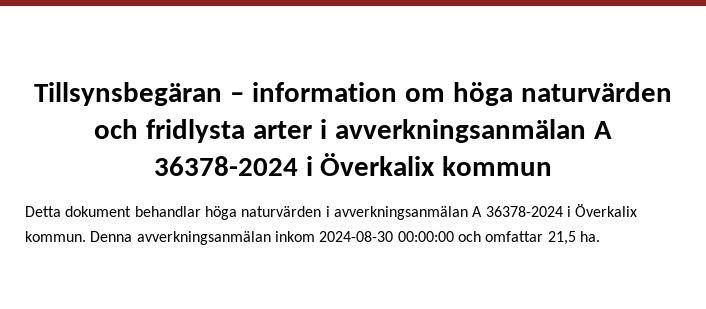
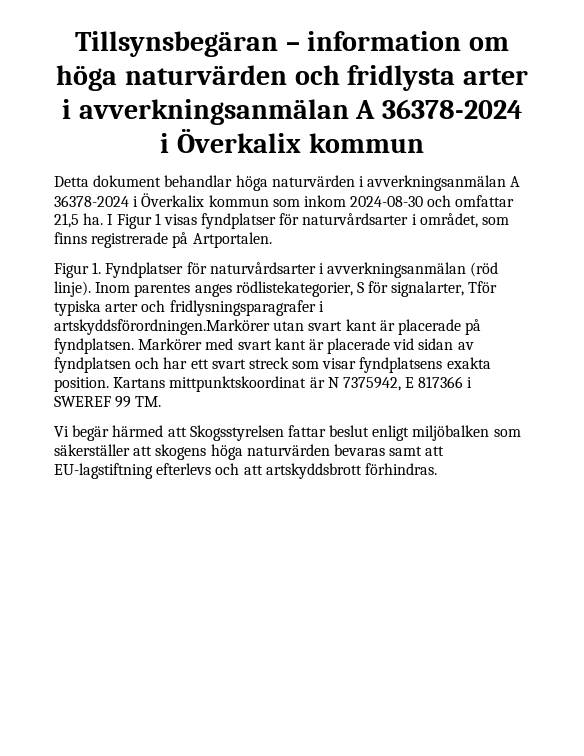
- Detta dokument behandlar höga naturvärden i avverkningsanmälan A 36378-2024 i Överkalix kommun. Denna avverkningsanmälan inkom 2024-08-30 00:00:00 och omfattar 21,5 ha.
+ Detta dokument behandlar höga naturvärden i avverkningsanmälan A 36378-2024 i Överkalix kommun som inkom 2024-08-30 och omfattar 21,5 ha.
+ I Figur 1 visas fyndplatser för naturvårdsarter i området, som finns registrerade på Artportalen.
+ Figur 1. Fyndplatser för naturvårdsarter i avverkningsanmälan (röd linje). Inom parentes anges rödlistekategorier, S för signalarter, Tför typiska arter och fridlysningsparagrafer i artskyddsförordningen.Markörer utan svart kant är placerade på fyndplatsen. Markörer med svart kant är placerade vid sidan av fyndplatsen och har ett svart streck som visar fyndplatsens exakta position. Kartans mittpunktskoordinat är N 7375942, E 817366 i SWEREF 99 TM.
+ Vi begär härmed att Skogsstyrelsen fattar beslut enligt miljöbalken som säkerställer att skogens höga naturvärden bevaras samt att EU-lagstiftning efterlevs och att artskyddsbrott förhindras.

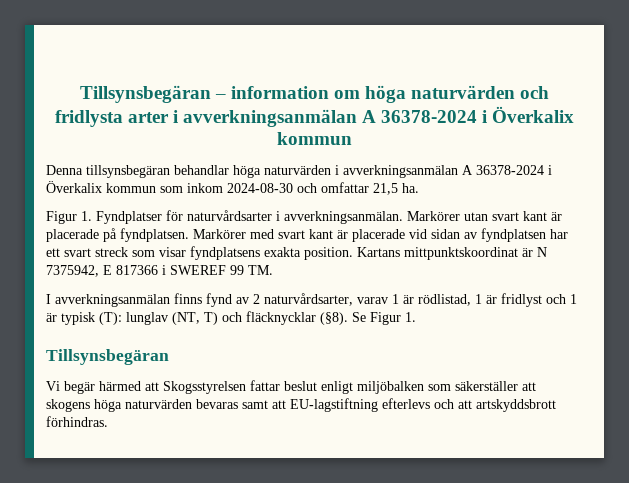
- Detta dokument behandlar höga naturvärden i avverkningsanmälan A 36378-2024 i Överkalix kommun som inkom 2024-08-30 och omfattar 21,5 ha. I Figur 1 visas fyndplatser för naturvårdsarter i området, som finns registrerade på Artportalen.
+ Denna tillsynsbegäran behandlar höga naturvärden i avverkningsanmälan A 36378-2024 i Överkalix kommun som inkom 2024-08-30 och omfattar 21,5 ha.
- Figur 1. Fyndplatser för naturvårdsarter i avverkningsanmälan (röd linje). Inom parentes anges rödlistekategorier, S för signalarter, Tför typiska arter och fridlysningsparagrafer i artskyddsförordningen.Markörer utan svart kant är placerade på fyndplatsen.
+ Figur 1. Fyndplatser för naturvårdsarter i avverkningsanmälan. Markörer utan svart kant är placerade på fyndplatsen.
- Markörer med svart kant är placerade vid sidan av fyndplatsen och har ett svart streck som visar fyndplatsens exakta position.
+ Markörer med svart kant är placerade vid sidan av fyndplatsen har ett svart streck som visar fyndplatsens exakta position.
+ I avverkningsanmälan finns fynd av 2 naturvårdsarter, varav 1 är rödlistad, 1 är fridlyst och 1 är typisk (T): lunglav (NT, T) och fläcknycklar (§8). Se Figur 1.
+ Tillsynsbegäran

